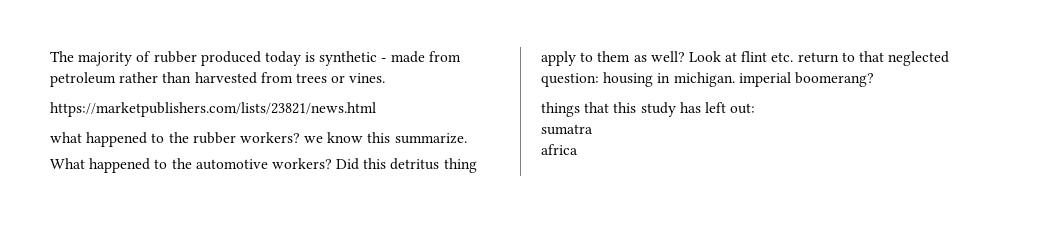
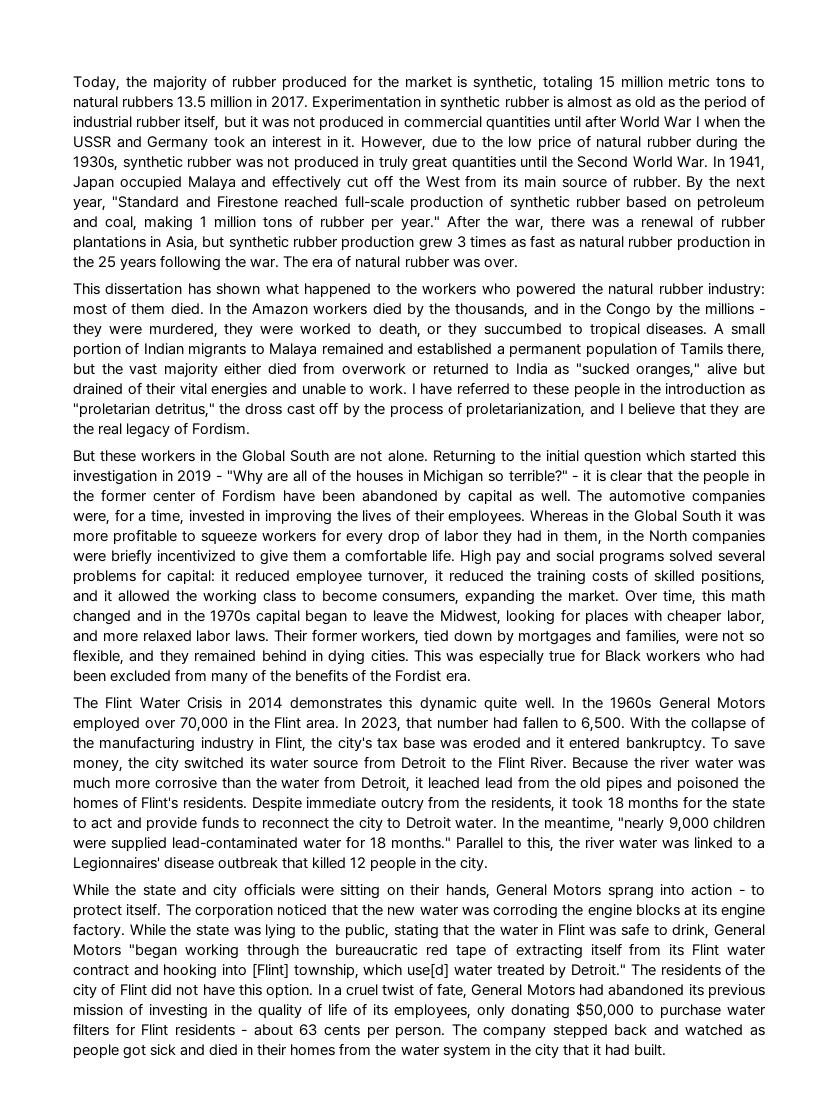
- The majority of rubber produced today is synthetic - made from petroleum rather than harvested from trees or vines.
- https://marketpublishers.com/lists/23821/news.html
- what happened to the rubber workers? we know this summarize.
- What happened to the automotive workers? Did this detritus thing apply to them as well? Look at flint etc. return to that neglected question: housing in michigan. imperial boomerang?
- things that this study has left out:
- sumatra
- africa
+ Today, the majority of rubber produced for the market is synthetic, totaling 15 million metric tons to natural rubbers 13.5 million in 2017. Experimentation in synthetic rubber is almost as old as the period of industrial rubber itself, but it was not produced in commercial quantities until after World War I when the USSR and Germany took an interest in it. However, due to the low price of natural rubber during the 1930s, synthetic rubber was not produced in truly great quantities until the Second World War. In 1941, Japan occupied Malaya and effectively cut off the West from its main source of rubber. By the next year, "Standard and Firestone reached full-scale production of synthetic rubber based on petroleum and coal, making 1 million tons of rubber per year." After the war, there was a renewal of rubber plantations in Asia, but synthetic rubber production grew 3 times as fast as natural rubber production in the 25 years following the war. The era of natural rubber was over.
+ This dissertation has shown what happened to the workers who powered the natural rubber industry: most of them died. In the Amazon workers died by the thousands, and in the Congo by the millions - they were murdered, they were worked to death, or they succumbed to tropical diseases. A small portion of Indian migrants to Malaya remained and established a permanent population of Tamils there, but the vast majority either died from overwork or returned to India as "sucked oranges," alive but drained of their vital energies and unable to work. I have referred to these people in the introduction as "proletarian detritus," the dross cast off by the process of proletarianization, and I believe that they are the real legacy of Fordism.
+ But these workers in the Global South are not alone. Returning to the initial question which started this investigation in 2019 - "Why are all of the houses in Michigan so terrible?" - it is clear that the people in the former center of Fordism have been abandoned by capital as well. The automotive companies were, for a time, invested in improving the lives of their employees. Whereas in the Global South it was more profitable to squeeze workers for every drop of labor they had in them, in the North companies were briefly incentivized to give them a comfortable life. High pay and social programs solved several problems for capital: it reduced employee turnover, it reduced the training costs of skilled positions, and it allowed the working class to become consumers, expanding the market. Over time, this math changed and in the 1970s capital began to leave the Midwest, looking for places with cheaper labor, and more relaxed labor laws. Their former workers, tied down by mortgages and families, were not so flexible, and they remained behind in dying cities. This was especially true for Black workers who had been excluded from many of the benefits of the Fordist era.
+ The Flint Water Crisis in 2014 demonstrates this dynamic quite well. In the 1960s General Motors employed over 70,000 in the Flint area. In 2023, that number had fallen to 6,500. With the collapse of the manufacturing industry in Flint, the city's tax base was eroded and it entered bankruptcy. To save money, the city switched its water source from Detroit to the Flint River. Because the river water was much more corrosive than the water from Detroit, it leached lead from the old pipes and poisoned the homes of Flint's residents. Despite immediate outcry from the residents, it took 18 months for the state to act and provide funds to reconnect the city to Detroit water. In the meantime, "nearly 9,000 children were supplied lead-contaminated water for 18 months." Parallel to this, the river water was linked to a Legionnaires' disease outbreak that killed 12 people in the city.
+ While the state and city officials were sitting on their hands, General Motors sprang into action - to protect itself. The corporation noticed that the new water was corroding the engine blocks at its engine factory. While the state was lying to the public, stating that the water in Flint was safe to drink, General Motors "began working through the bureaucratic red tape of extracting itself from its Flint water contract and hooking into [Flint] township, which use[d] water treated by Detroit." The residents of the city of Flint did not have this option. In a cruel twist of fate, General Motors had abandoned its previous mission of investing in the quality of life of its employees, only donating $50,000 to purchase water filters for Flint residents - about 63 cents per person. The company stepped back and watched as people got sick and died in their homes from the water system in the city that it had built.

